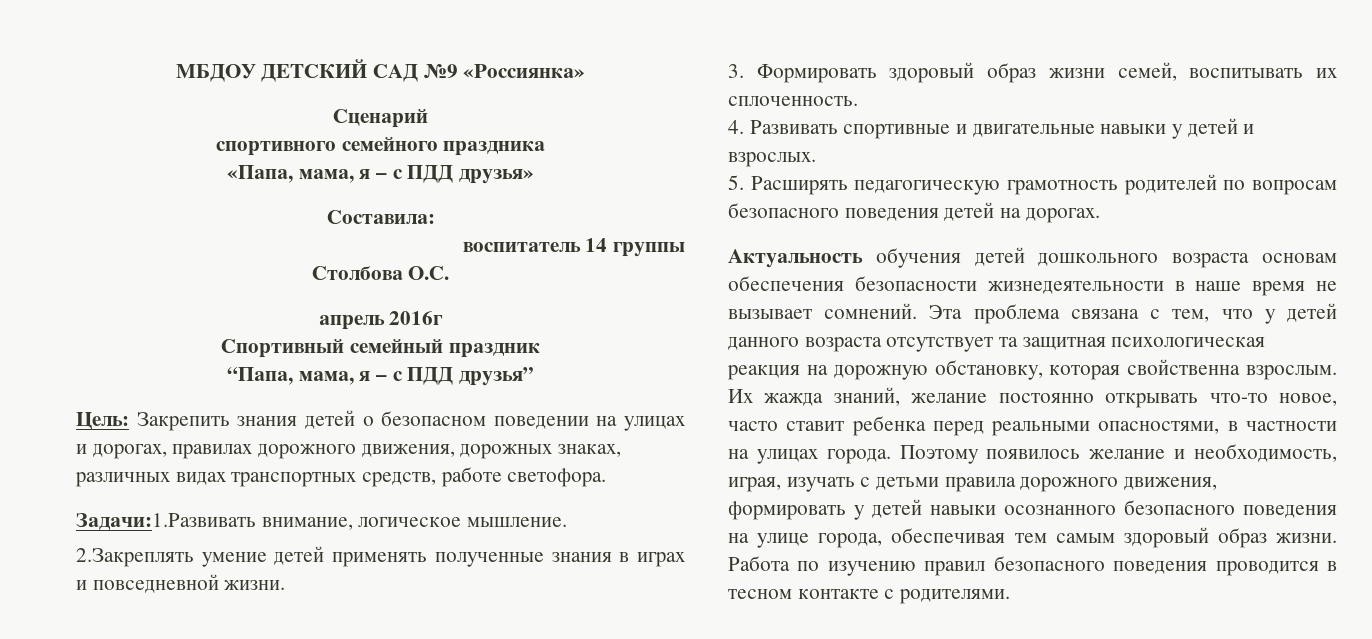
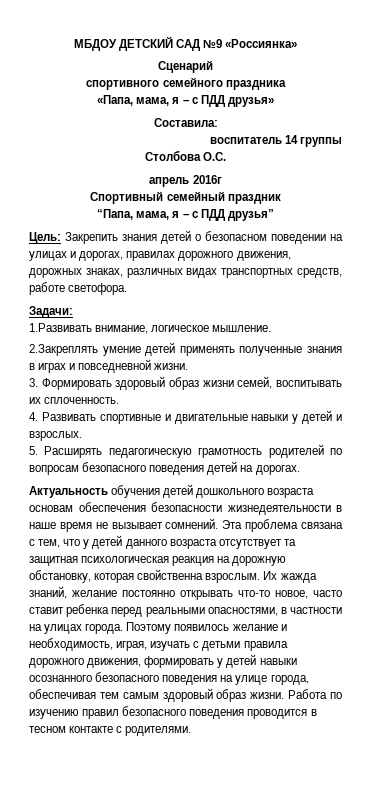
- Задачи:1.Развивать внимание, логическое мышление.
+ Задачи:
+ 1.Развивать внимание, логическое мышление.

